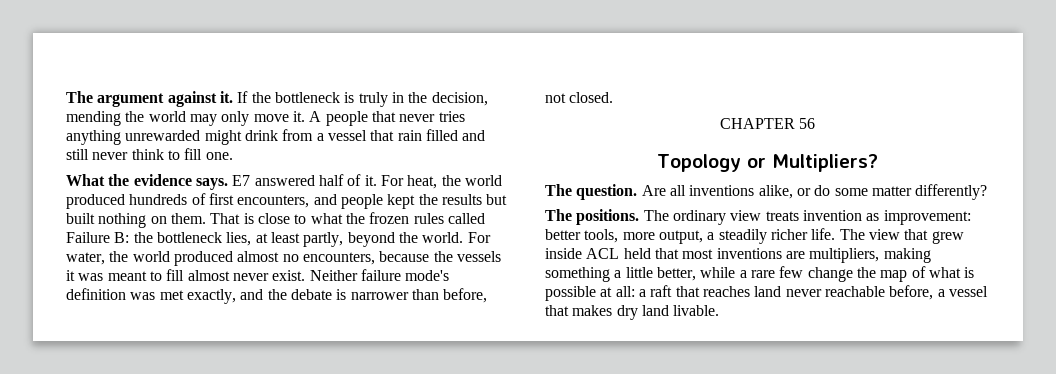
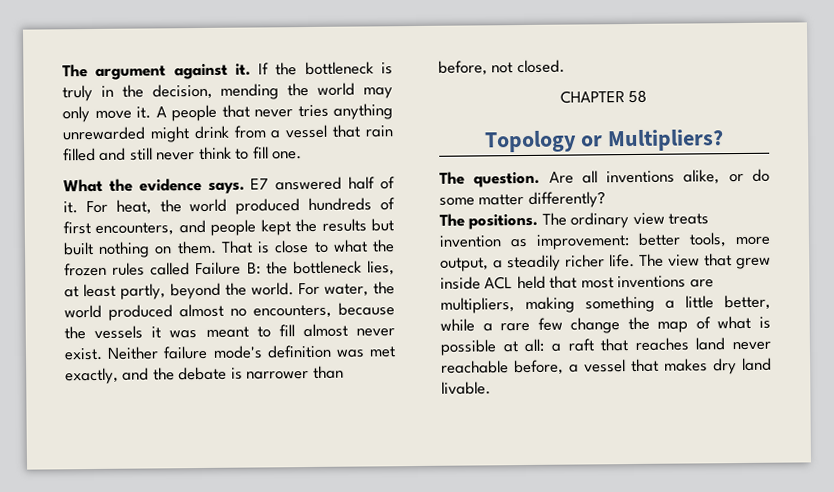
- CHAPTER 56
+ CHAPTER 58

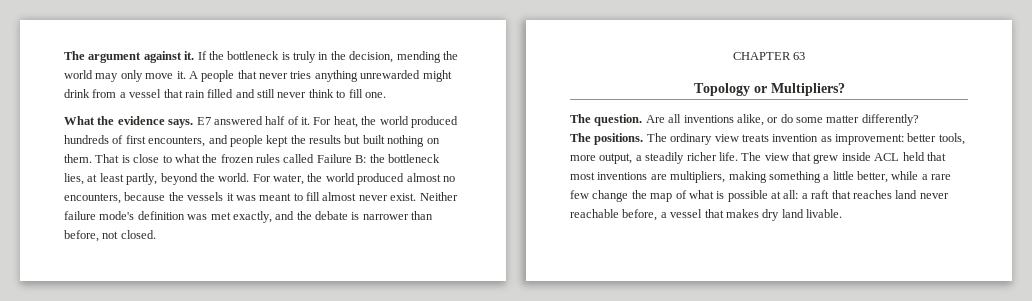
- CHAPTER 58
+ CHAPTER 63

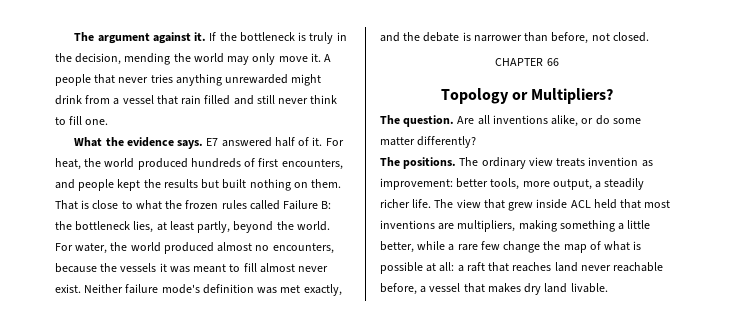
- CHAPTER 63
+ CHAPTER 66

